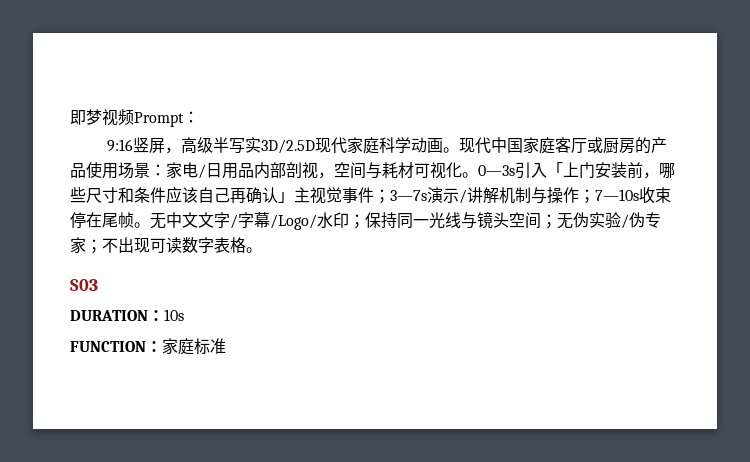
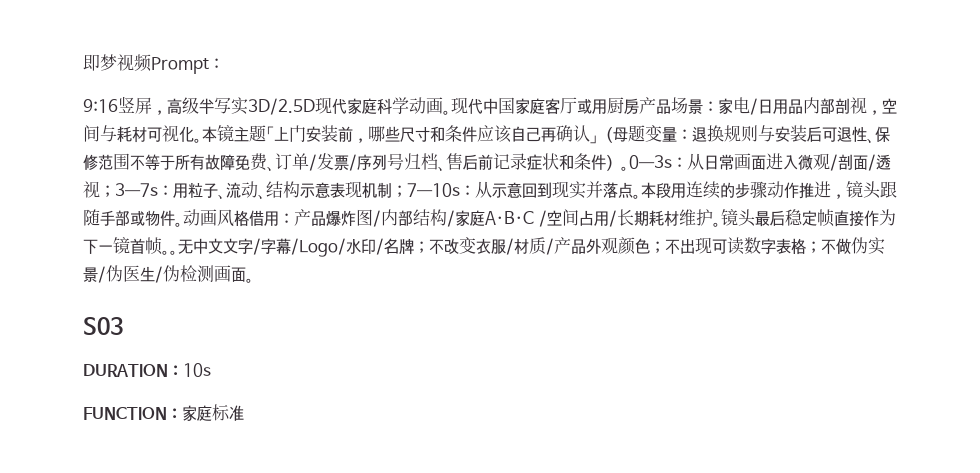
- 现代中国家庭客厅或厨房的产品使用场景：家电/日用品内部剖视，空间与耗材可视化。
+ 现代中国家庭客厅或用厨房产品场景：家电/日用品内部剖视，空间与耗材可视化。
- 0—3s引入「上门安装前，哪些尺寸和条件应该自己再确认」主视觉事件；3—7s演示/讲解机制与操作；7—10s收束停在尾帧。
+ 本镜主题「上门安装前，哪些尺寸和条件应该自己再确认」（母题变量：退换规则与安装后可退性、保修范围不等于所有故障免费、订单/发票/序列号归档、售后前记录症状和条件）。0—3s：从日常画面进入微观/剖面/透视；3—7s：用粒子、流动、结构示意表现机制；7—10s：从示意回到现实并落点。本段用连续的步骤动作推进，镜头跟随手部或物件。动画风格借用：产品爆炸图/内部结构/家庭A·B·C /空间占用/长期耗材维护。镜头最后稳定帧直接作为下一镜首帧。。
- 无中文文字/字幕/Logo/水印；保持同一光线与镜头空间；无伪实验/伪专家；不出现可读数字表格。
+ 无中文文字/字幕/Logo/水印/名牌；不改变衣服/材质/产品外观颜色；不出现可读数字表格；不做伪实景/伪医生/伪检测画面。

